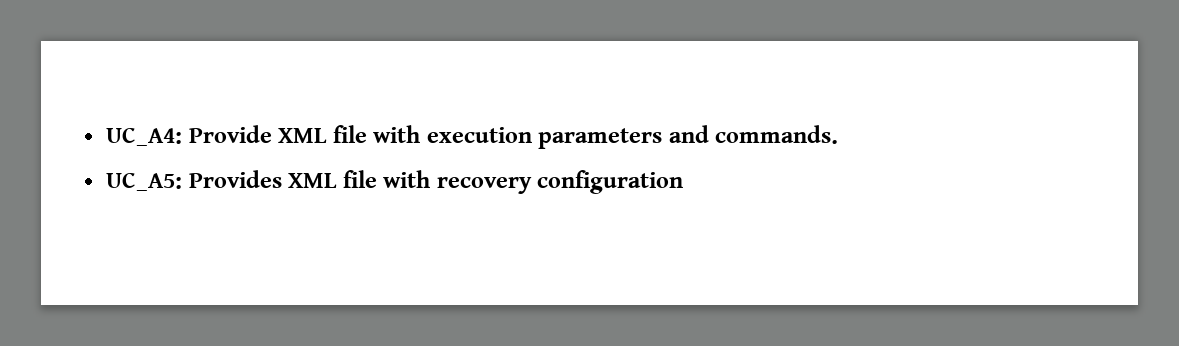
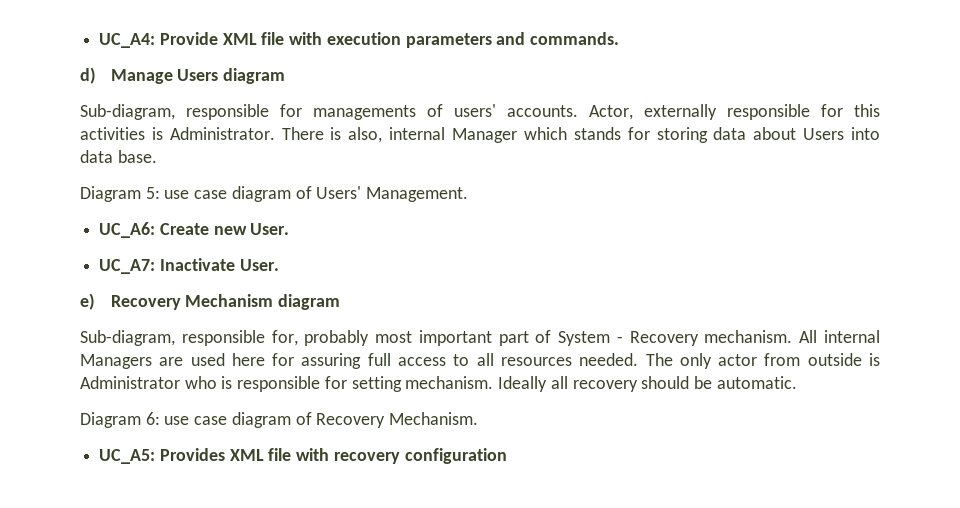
+ d) Manage Users diagram
+ Sub-diagram, responsible for managements of users' accounts. Actor, externally responsible for this activities is Administrator. There is also, internal Manager which stands for storing data about Users into data base.
+ Diagram 5: use case diagram of Users' Management.
+ UC_A6: Create new User.
+ UC_A7: Inactivate User.
+ e) Recovery Mechanism diagram
+ Sub-diagram, responsible for, probably most important part of System - Recovery mechanism. All internal Managers are used here for assuring full access to all resources needed. The only actor from outside is Administrator who is responsible for setting mechanism. Ideally all recovery should be automatic.
+ Diagram 6: use case diagram of Recovery Mechanism.

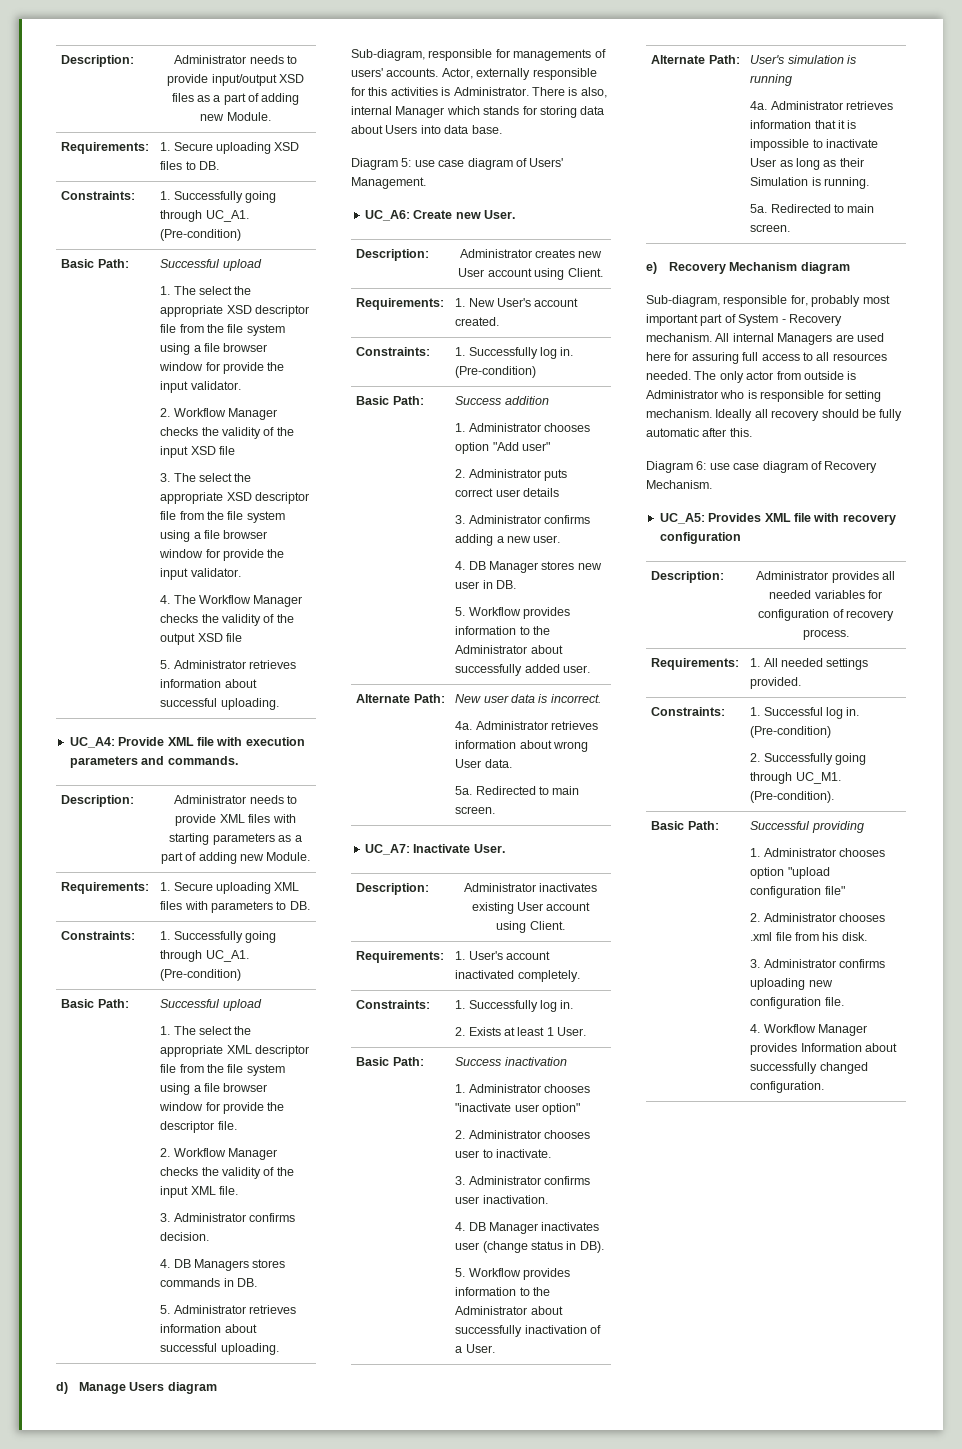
+ Description: | Administrator needs to provide input/output XSD files as a part of adding new Module.
+ Requirements: | 1. Secure uploading XSD files to DB.
+ Constraints: | 1. Successfully going through UC_A1. (Pre-condition)
+ Basic Path: | Successful upload
+ 1. The select the appropriate XSD descriptor file from the file system using a file browser window for provide the input validator.
+ 2. Workflow Manager checks the validity of the input XSD file
+ 3. The select the appropriate XSD descriptor file from the file system using a file browser window for provide the input validator.
+ 4. The Workflow Manager checks the validity of the output XSD file
+ 5. Administrator retrieves information about successful uploading.
+ Description: | Administrator needs to provide XML files with starting parameters as a part of adding new Module.
+ Requirements: | 1. Secure uploading XML files with parameters to DB.
+ Constraints: | 1. Successfully going through UC_A1. (Pre-condition)
+ Basic Path: | Successful upload
+ 1. The select the appropriate XML descriptor file from the file system using a file browser window for provide the descriptor file.
+ 2. Workflow Manager checks the validity of the input XML file.
+ 3. Administrator confirms decision.
+ 4. DB Managers stores commands in DB.
+ 5. Administrator retrieves information about successful uploading.
+ Description: | Administrator creates new User account using Client.
+ Requirements: | 1. New User's account created.
+ Constraints: | 1. Successfully log in. (Pre-condition)
+ Basic Path: | Success addition
+ 1. Administrator chooses option "Add user"
+ 2. Administrator puts correct user details
+ 3. Administrator confirms adding a new user.
+ 4. DB Manager stores new user in DB.
+ 5. Workflow provides information to the Administrator about successfully added user.
+ Alternate Path: | New user data is incorrect.
+ 4a. Administrator retrieves information about wrong User data.
+ 5a. Redirected to main screen.
  UC_A7: Inactivate User.
+ Description: | Administrator inactivates existing User account using Client.
+ Requirements: | 1. User's account inactivated completely.
+ Constraints: | 1. Successfully log in.
+ 2. Exists at least 1 User.
+ Basic Path: | Success inactivation
+ 1. Administrator chooses "inactivate user option"
+ 2. Administrator chooses user to inactivate.
+ 3. Administrator confirms user inactivation.
+ 4. DB Manager inactivates user (change status in DB).
+ 5. Workflow provides information to the Administrator about successfully inactivation of a User.
+ Alternate Path: | User's simulation is running
+ 4a. Administrator retrieves information that it is impossible to inactivate User as long as their Simulation is running.
+ 5a. Redirected to main screen.
- Ideally all recovery should be automatic.
+ Ideally all recovery should be fully automatic after this.
+ Description: | Administrator provides all needed variables for configuration of recovery process.
+ Requirements: | 1. All needed settings provided.
+ Constraints: | 1. Successful log in. (Pre-condition)
+ 2. Successfully going through UC_M1. (Pre-condition).
+ Basic Path: | Successful providing
+ 1. Administrator chooses option "upload configuration file"
+ 2. Administrator chooses .xml file from his disk.
+ 3. Administrator confirms uploading new configuration file.
+ 4. Workflow Manager provides Information about successfully changed configuration.

